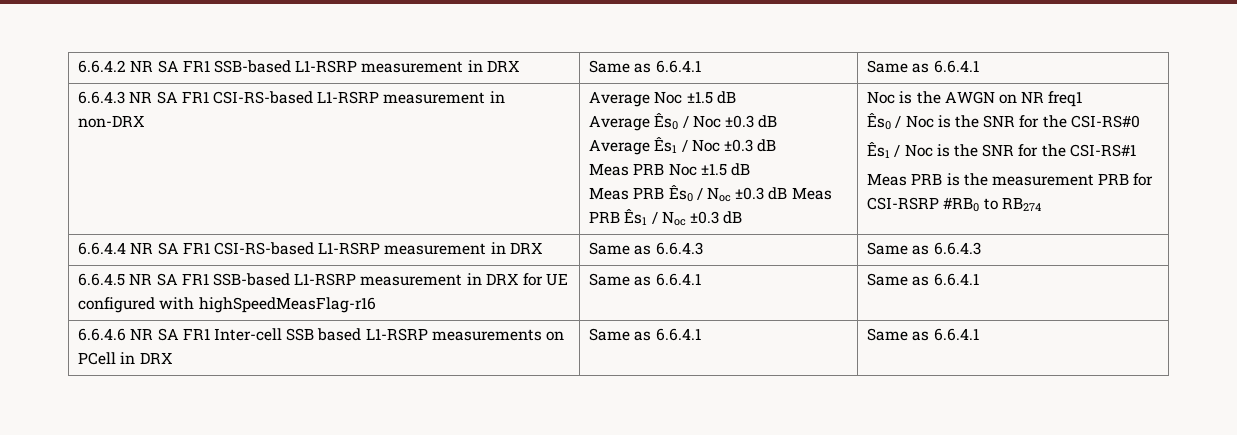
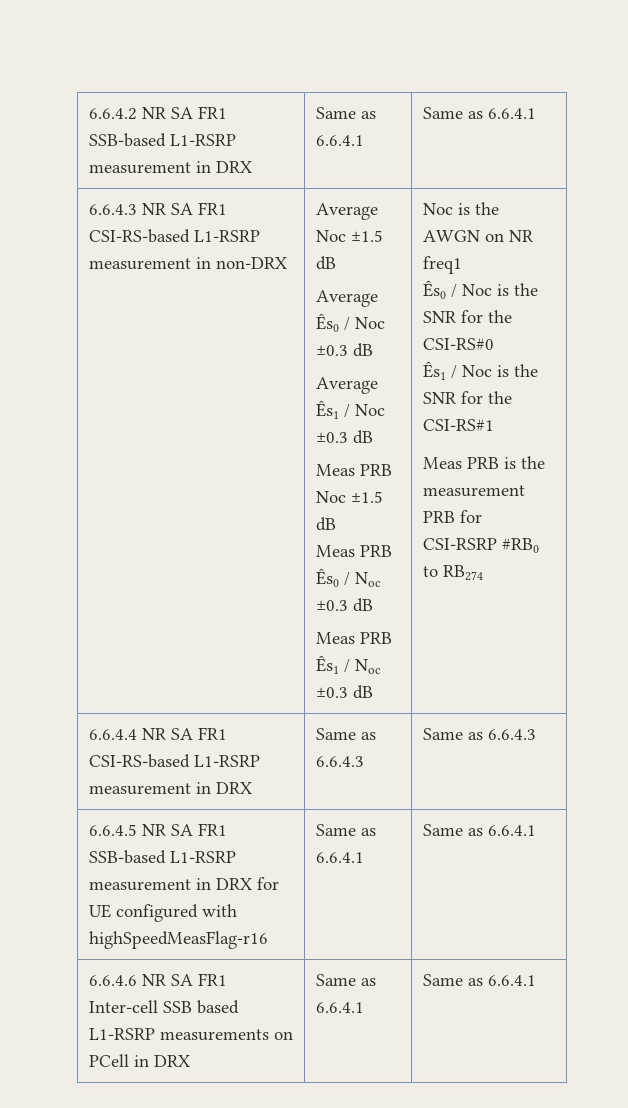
- Meas PRB Ês0 / Noc ±0.3 dB Meas PRB Ês1 / Noc ±0.3 dB
+ Meas PRB Ês0 / Noc ±0.3 dB
+ Meas PRB Ês1 / Noc ±0.3 dB

